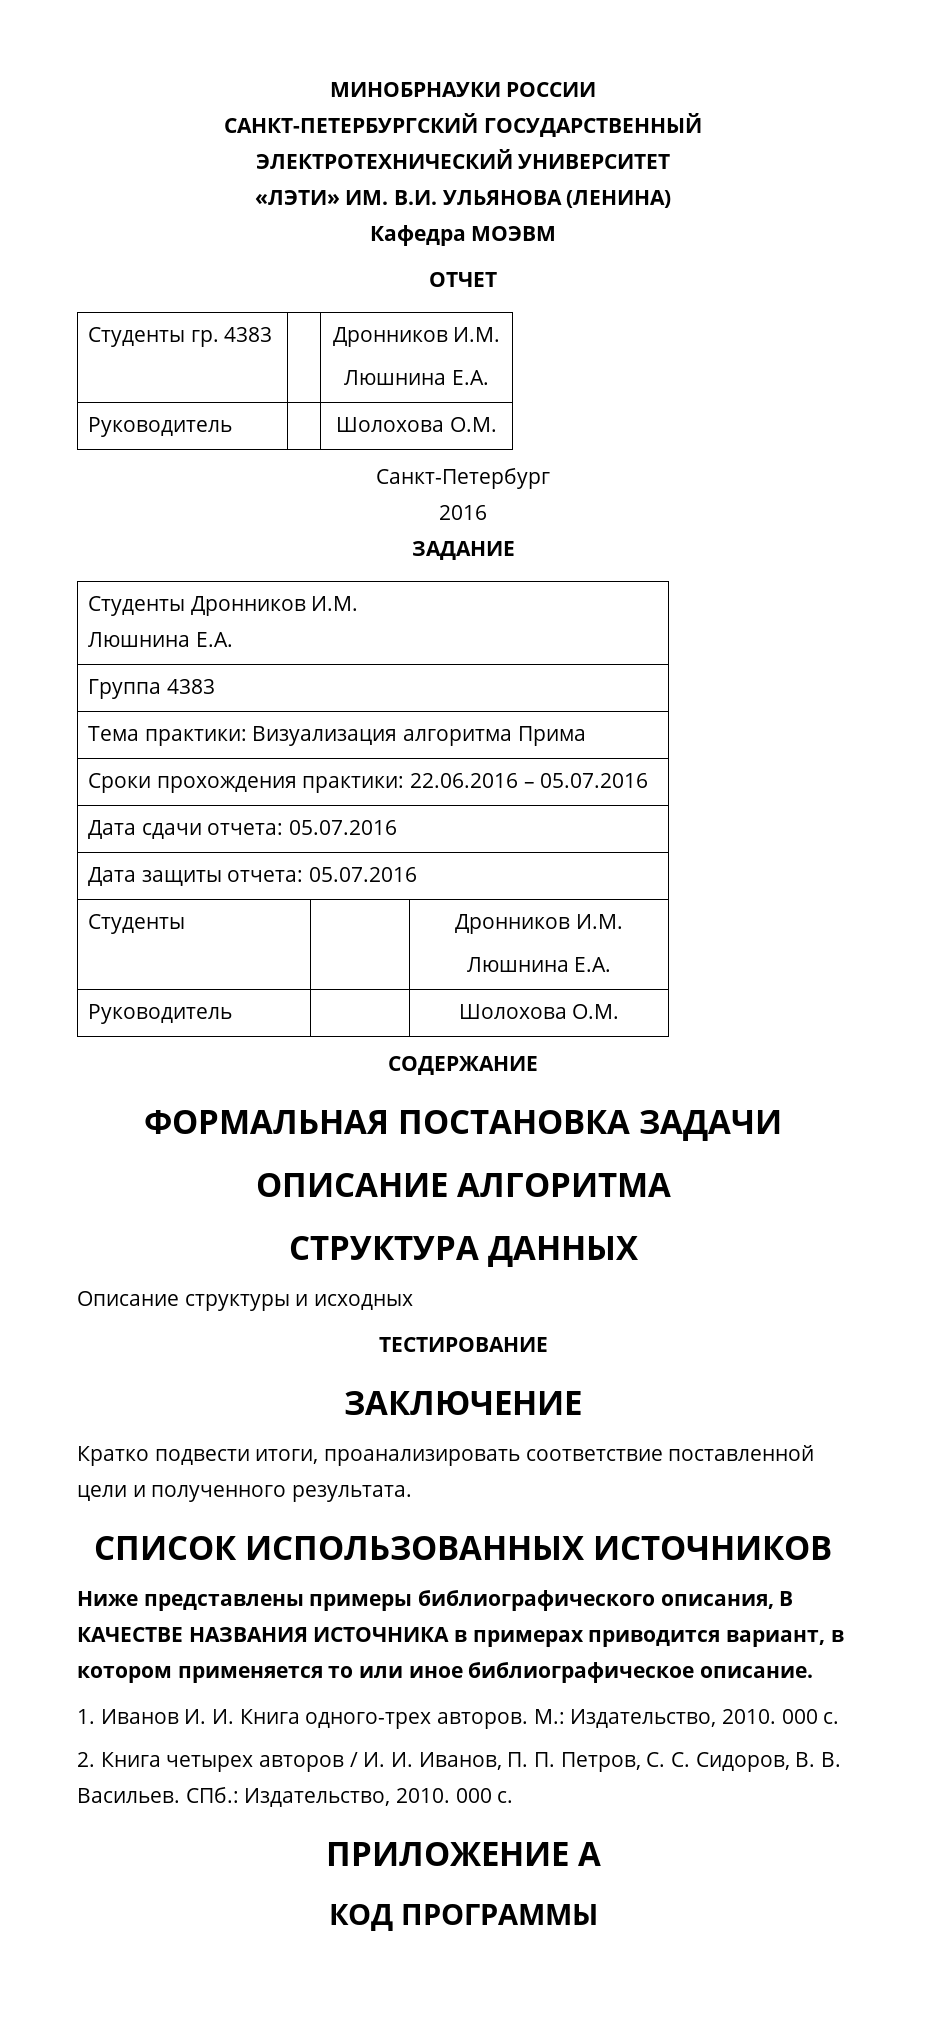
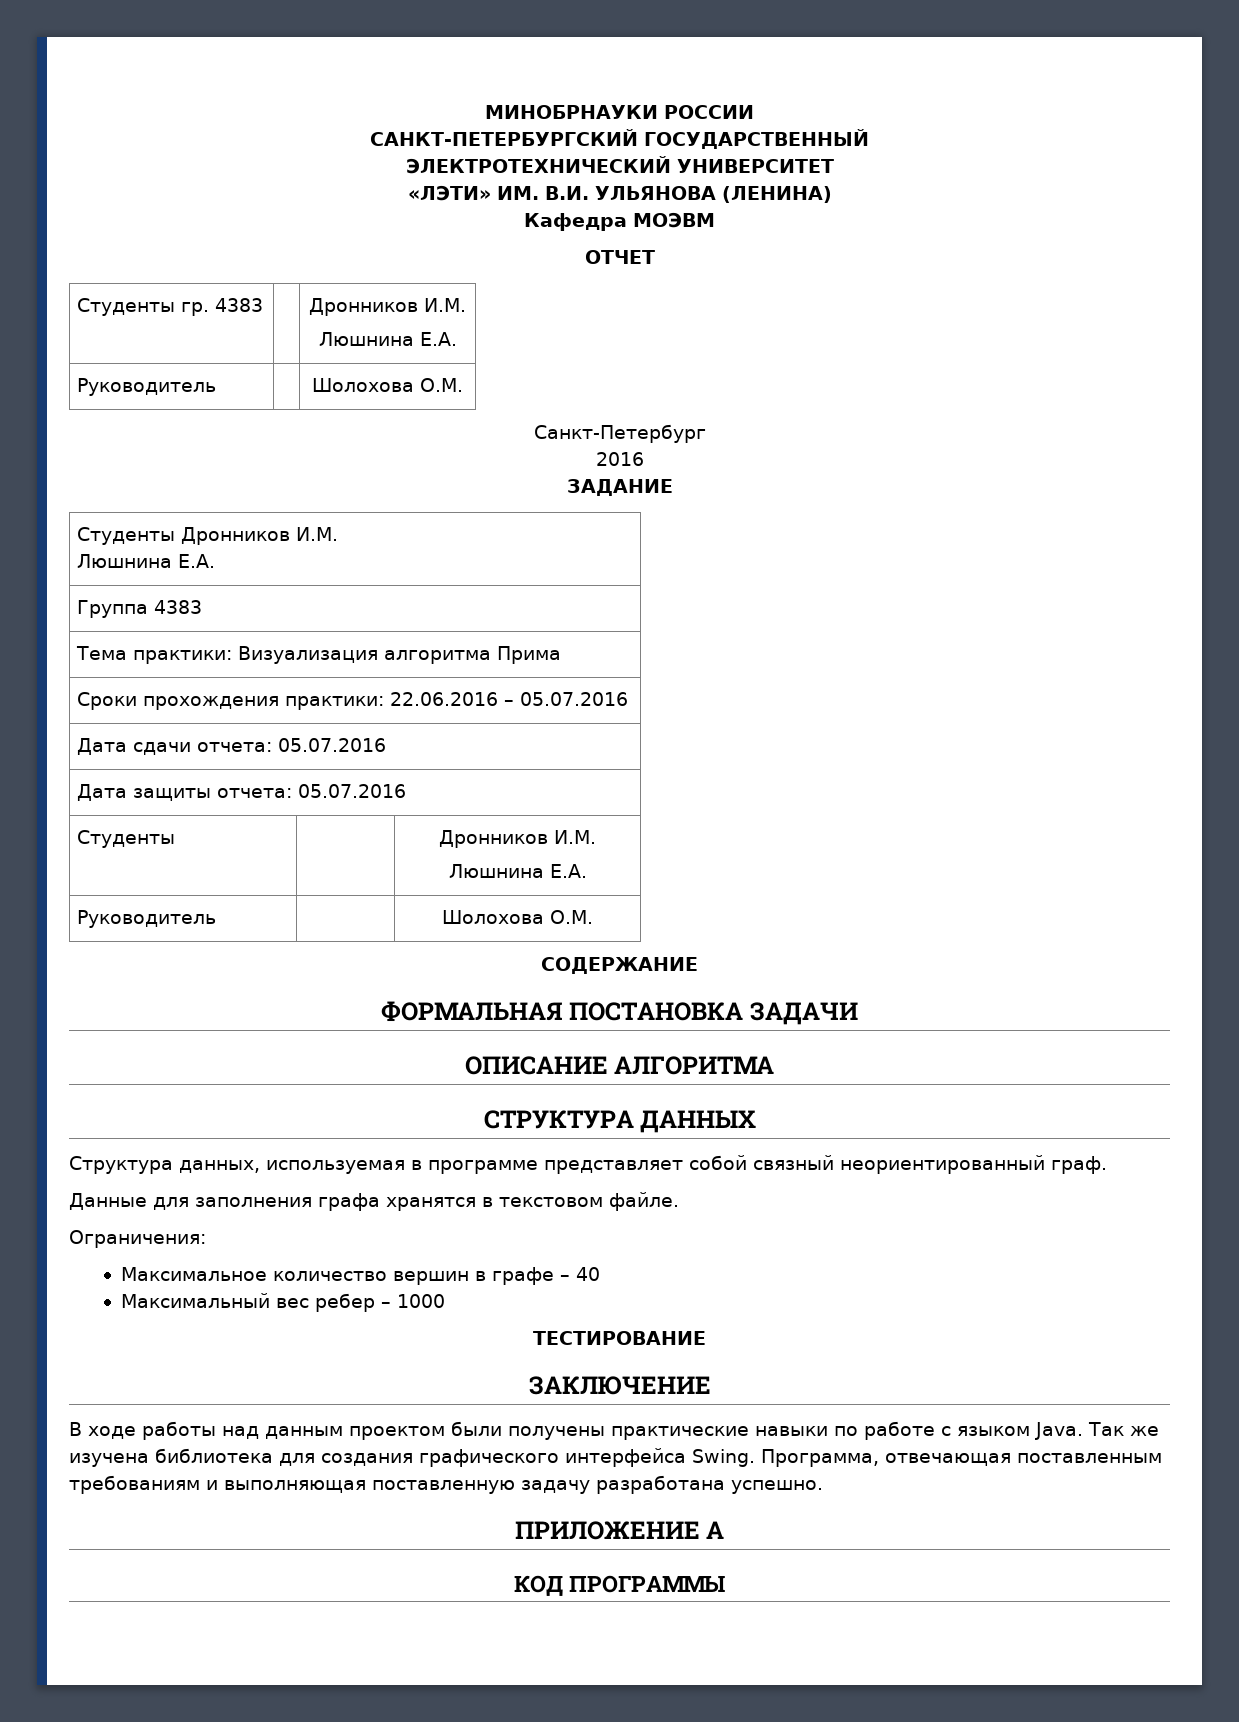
- Описание структуры и исходных
+ Структура данных, используемая в программе представляет собой связный неориентированный граф.
+ Данные для заполнения графа хранятся в текстовом файле.
+ Ограничения:
+ Максимальное количество вершин в графе – 40
+ Максимальный вес ребер – 1000
  ТЕСТИРОВАНИЕ
  ЗАКЛЮЧЕНИЕ
- Кратко подвести итоги, проанализировать соответствие поставленной цели и полученного результата.
- СПИСОК ИСПОЛЬЗОВАННЫХ ИСТОЧНИКОВ
- Ниже представлены примеры библиографического описания, В КАЧЕСТВЕ НАЗВАНИЯ ИСТОЧНИКА в примерах приводится вариант, в котором применяется то или иное библиографическое описание.
- 1. Иванов И. И. Книга одного-трех авторов. М.: Издательство, 2010. 000 с.
- 2. Книга четырех авторов / И. И. Иванов, П. П. Петров, С. С. Сидоров, В. В. Васильев. СПб.: Издательство, 2010. 000 с.
+ В ходе работы над данным проектом были получены практические навыки по работе с языком Java. Так же изучена библиотека для создания графического интерфейса Swing. Программа, отвечающая поставленным требованиям и выполняющая поставленную задачу разработана успешно.

